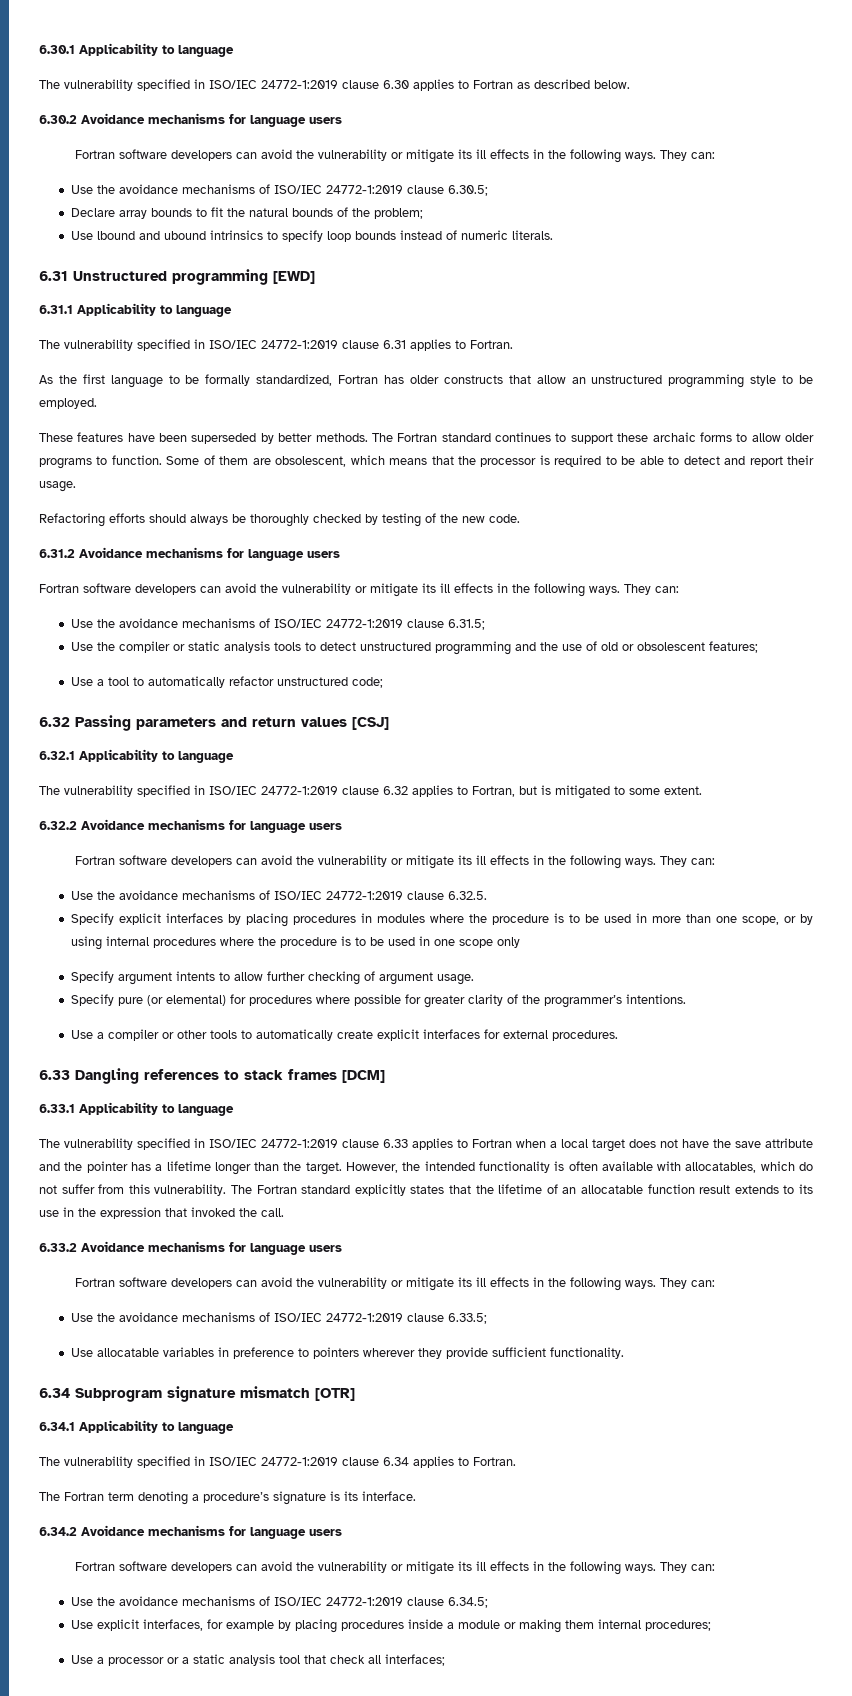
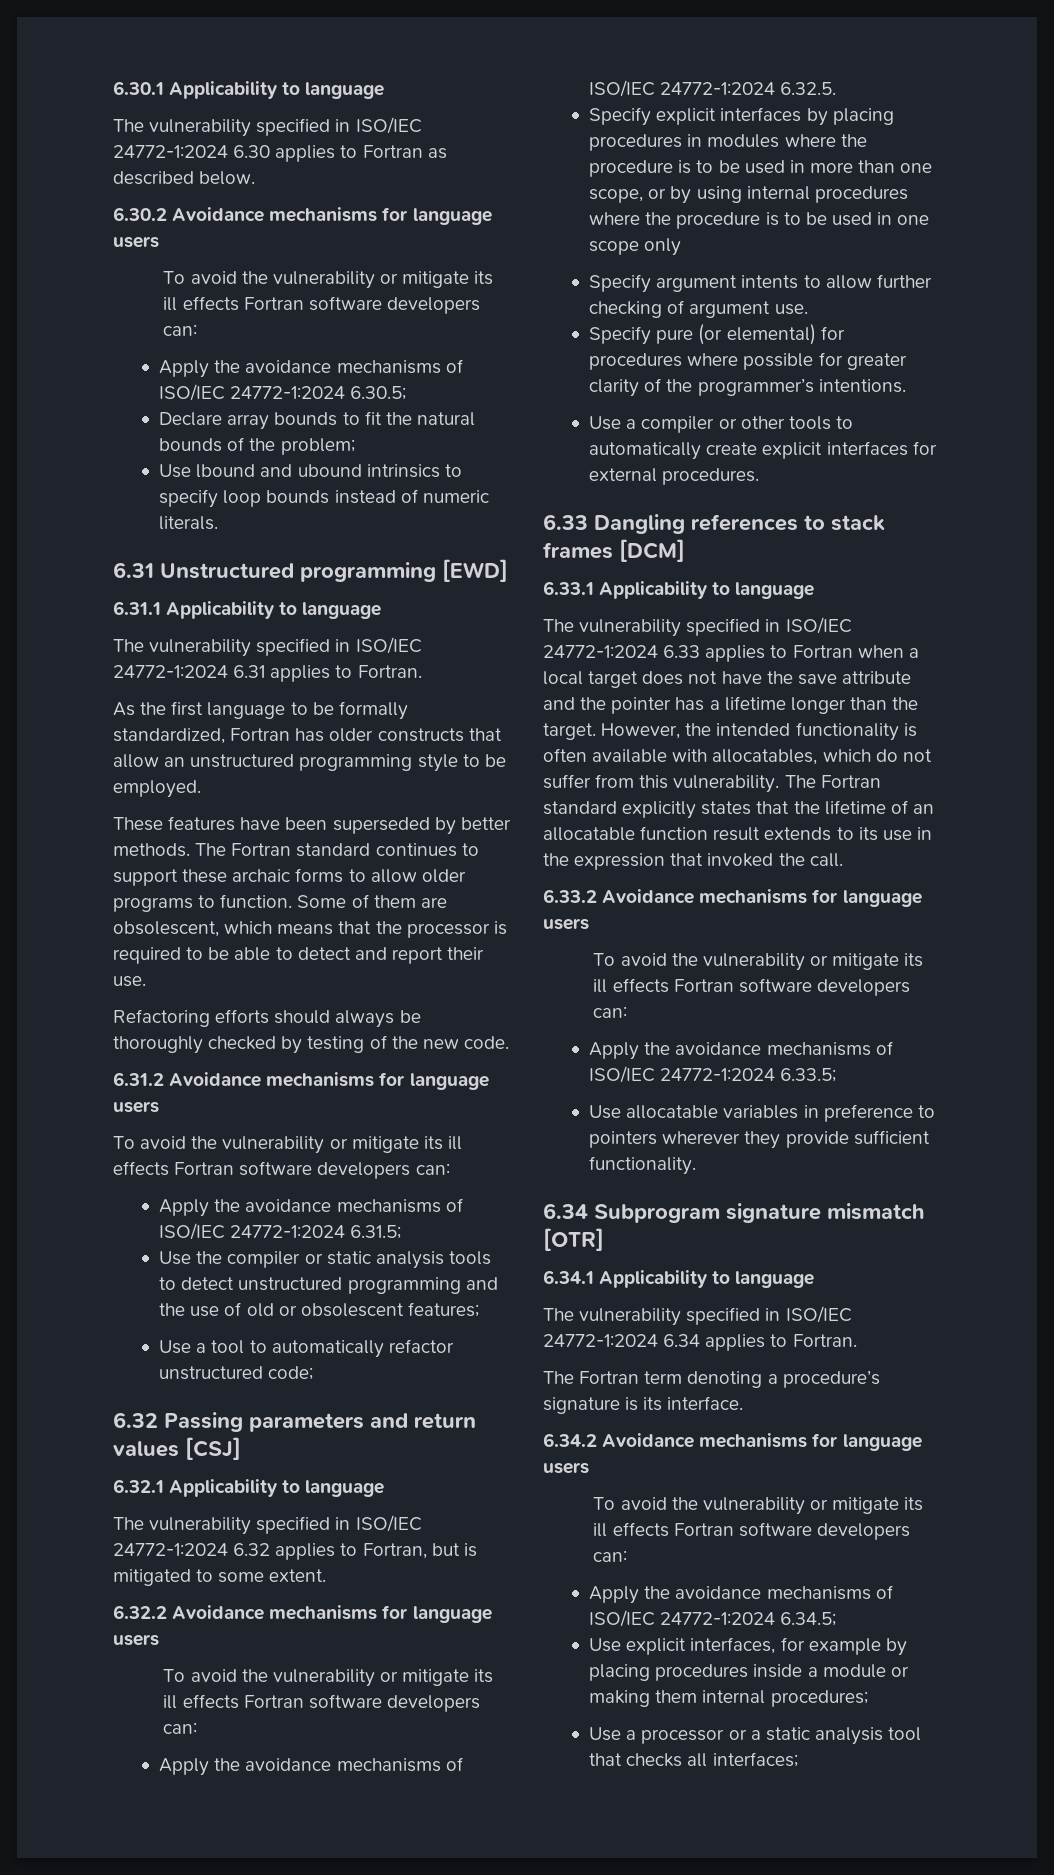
- The vulnerability specified in ISO/IEC 24772-1:2019 clause 6.30 applies to Fortran as described below.
+ The vulnerability specified in ISO/IEC 24772-1:2024 6.30 applies to Fortran as described below.
  6.30.2 Avoidance mechanisms for language users
- Fortran software developers can avoid the vulnerability or mitigate its ill effects in the following ways. They can:
- Use the avoidance mechanisms of ISO/IEC 24772-1:2019 clause 6.30.5;
+ To avoid the vulnerability or mitigate its ill effects Fortran software developers can:
+ Apply the avoidance mechanisms of ISO/IEC 24772-1:2024 6.30.5;
- The vulnerability specified in ISO/IEC 24772-1:2019 clause 6.31 applies to Fortran.
+ The vulnerability specified in ISO/IEC 24772-1:2024 6.31 applies to Fortran.
- Some of them are obsolescent, which means that the processor is required to be able to detect and report their usage.
+ Some of them are obsolescent, which means that the processor is required to be able to detect and report their use.
  6.31.2 Avoidance mechanisms for language users
- Fortran software developers can avoid the vulnerability or mitigate its ill effects in the following ways. They can:
- Use the avoidance mechanisms of ISO/IEC 24772-1:2019 clause 6.31.5;
+ To avoid the vulnerability or mitigate its ill effects Fortran software developers can:
+ Apply the avoidance mechanisms of ISO/IEC 24772-1:2024 6.31.5;
- The vulnerability specified in ISO/IEC 24772-1:2019 clause 6.32 applies to Fortran, but is mitigated to some extent.
+ The vulnerability specified in ISO/IEC 24772-1:2024 6.32 applies to Fortran, but is mitigated to some extent.
  6.32.2 Avoidance mechanisms for language users
- Fortran software developers can avoid the vulnerability or mitigate its ill effects in the following ways. They can:
- Use the avoidance mechanisms of ISO/IEC 24772-1:2019 clause 6.32.5.
+ To avoid the vulnerability or mitigate its ill effects Fortran software developers can:
+ Apply the avoidance mechanisms of ISO/IEC 24772-1:2024 6.32.5.
- Specify argument intents to allow further checking of argument usage.
+ Specify argument intents to allow further checking of argument use.
- The vulnerability specified in ISO/IEC 24772-1:2019 clause 6.33 applies to Fortran when a local target does not have the save attribute and the pointer has a lifetime longer than the target.
+ The vulnerability specified in ISO/IEC 24772-1:2024 6.33 applies to Fortran when a local target does not have the save attribute and the pointer has a lifetime longer than the target.
  6.33.2 Avoidance mechanisms for language users
- Fortran software developers can avoid the vulnerability or mitigate its ill effects in the following ways. They can:
- Use the avoidance mechanisms of ISO/IEC 24772-1:2019 clause 6.33.5;
+ To avoid the vulnerability or mitigate its ill effects Fortran software developers can:
+ Apply the avoidance mechanisms of ISO/IEC 24772-1:2024 6.33.5;
- The vulnerability specified in ISO/IEC 24772-1:2019 clause 6.34 applies to Fortran.
+ The vulnerability specified in ISO/IEC 24772-1:2024 6.34 applies to Fortran.
  6.34.2 Avoidance mechanisms for language users
- Fortran software developers can avoid the vulnerability or mitigate its ill effects in the following ways. They can:
- Use the avoidance mechanisms of ISO/IEC 24772-1:2019 clause 6.34.5;
+ To avoid the vulnerability or mitigate its ill effects Fortran software developers can:
+ Apply the avoidance mechanisms of ISO/IEC 24772-1:2024 6.34.5;
- Use a processor or a static analysis tool that check all interfaces;
+ Use a processor or a static analysis tool that checks all interfaces;

